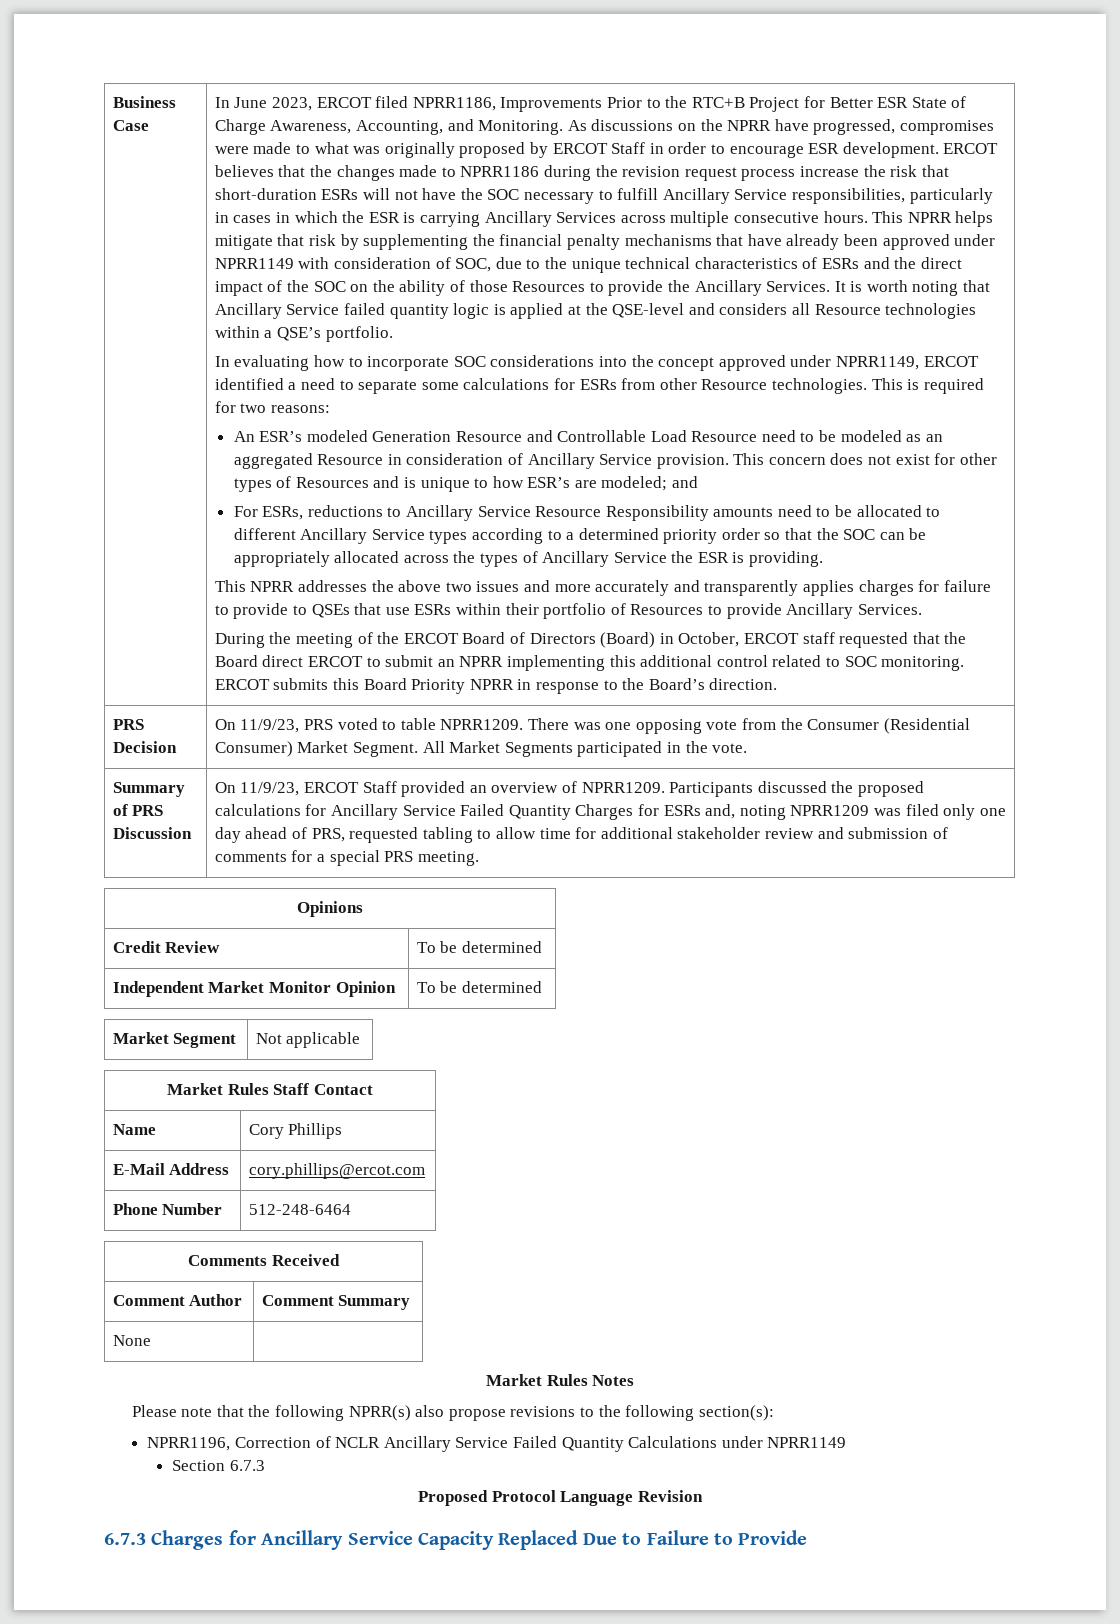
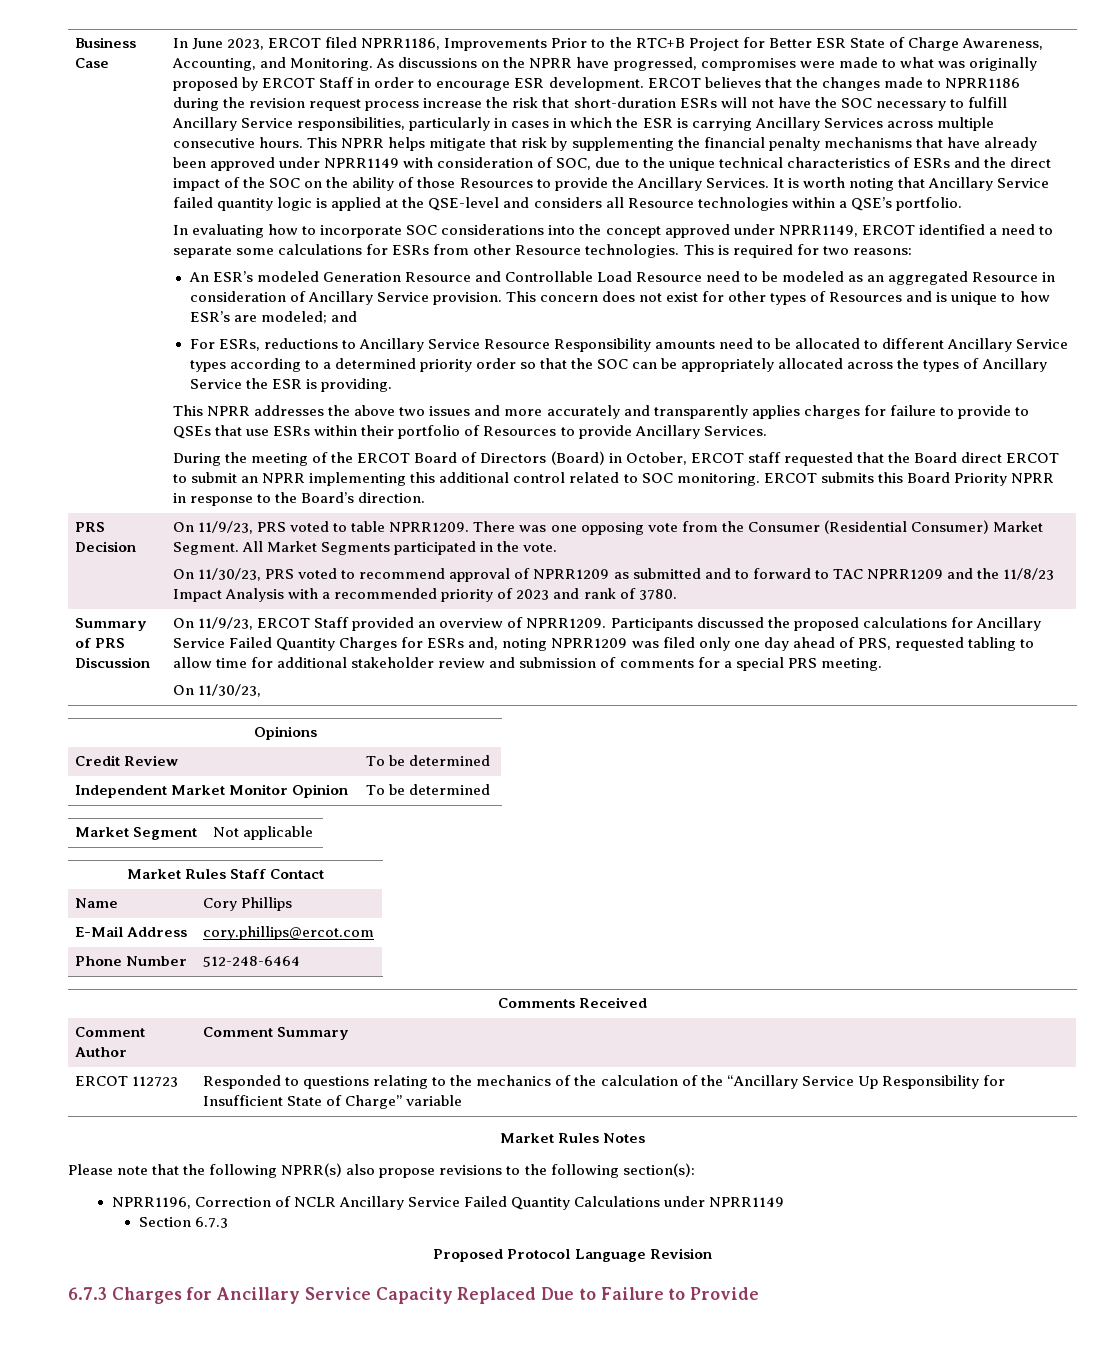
+ On 11/30/23, PRS voted to recommend approval of NPRR1209 as submitted and to forward to TAC NPRR1209 and the 11/8/23 Impact Analysis with a recommended priority of 2023 and rank of 3780.
  Participants discussed the proposed calculations for Ancillary Service Failed Quantity Charges for ESRs and, noting NPRR1209 was filed only one day ahead of PRS, requested tabling to allow time for additional stakeholder review and submission of comments for a special PRS meeting.
+ On 11/30/23,
- None |
+ ERCOT 112723 | Responded to questions relating to the mechanics of the calculation of the “Ancillary Service Up Responsibility for Insufficient State of Charge” variable

